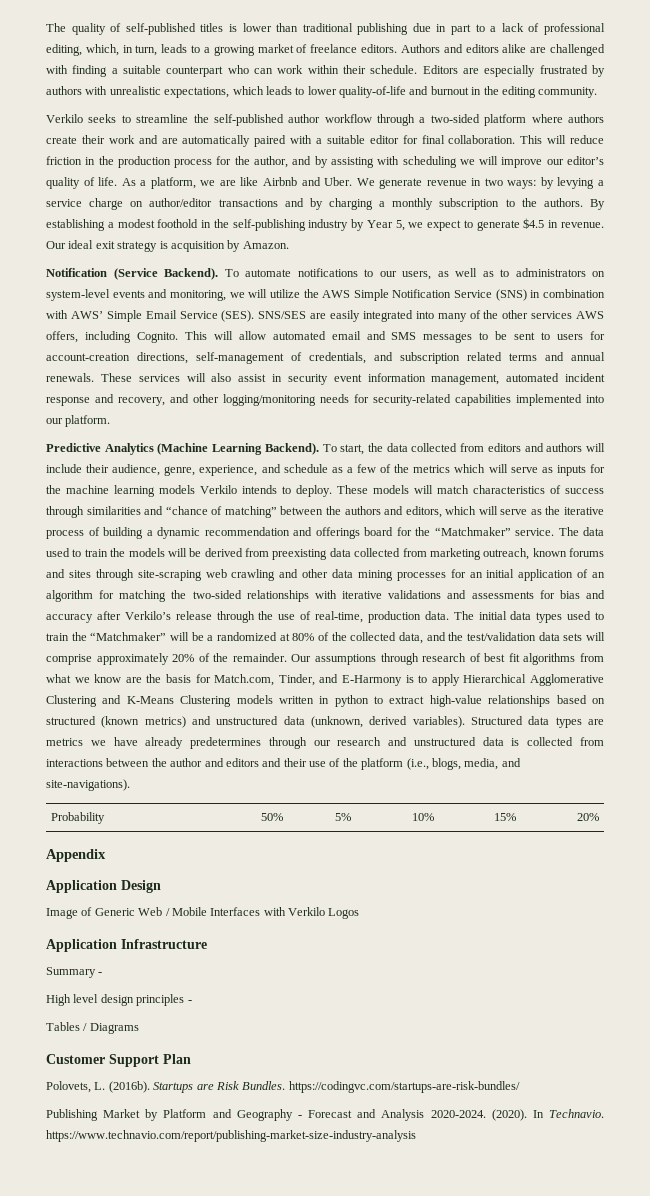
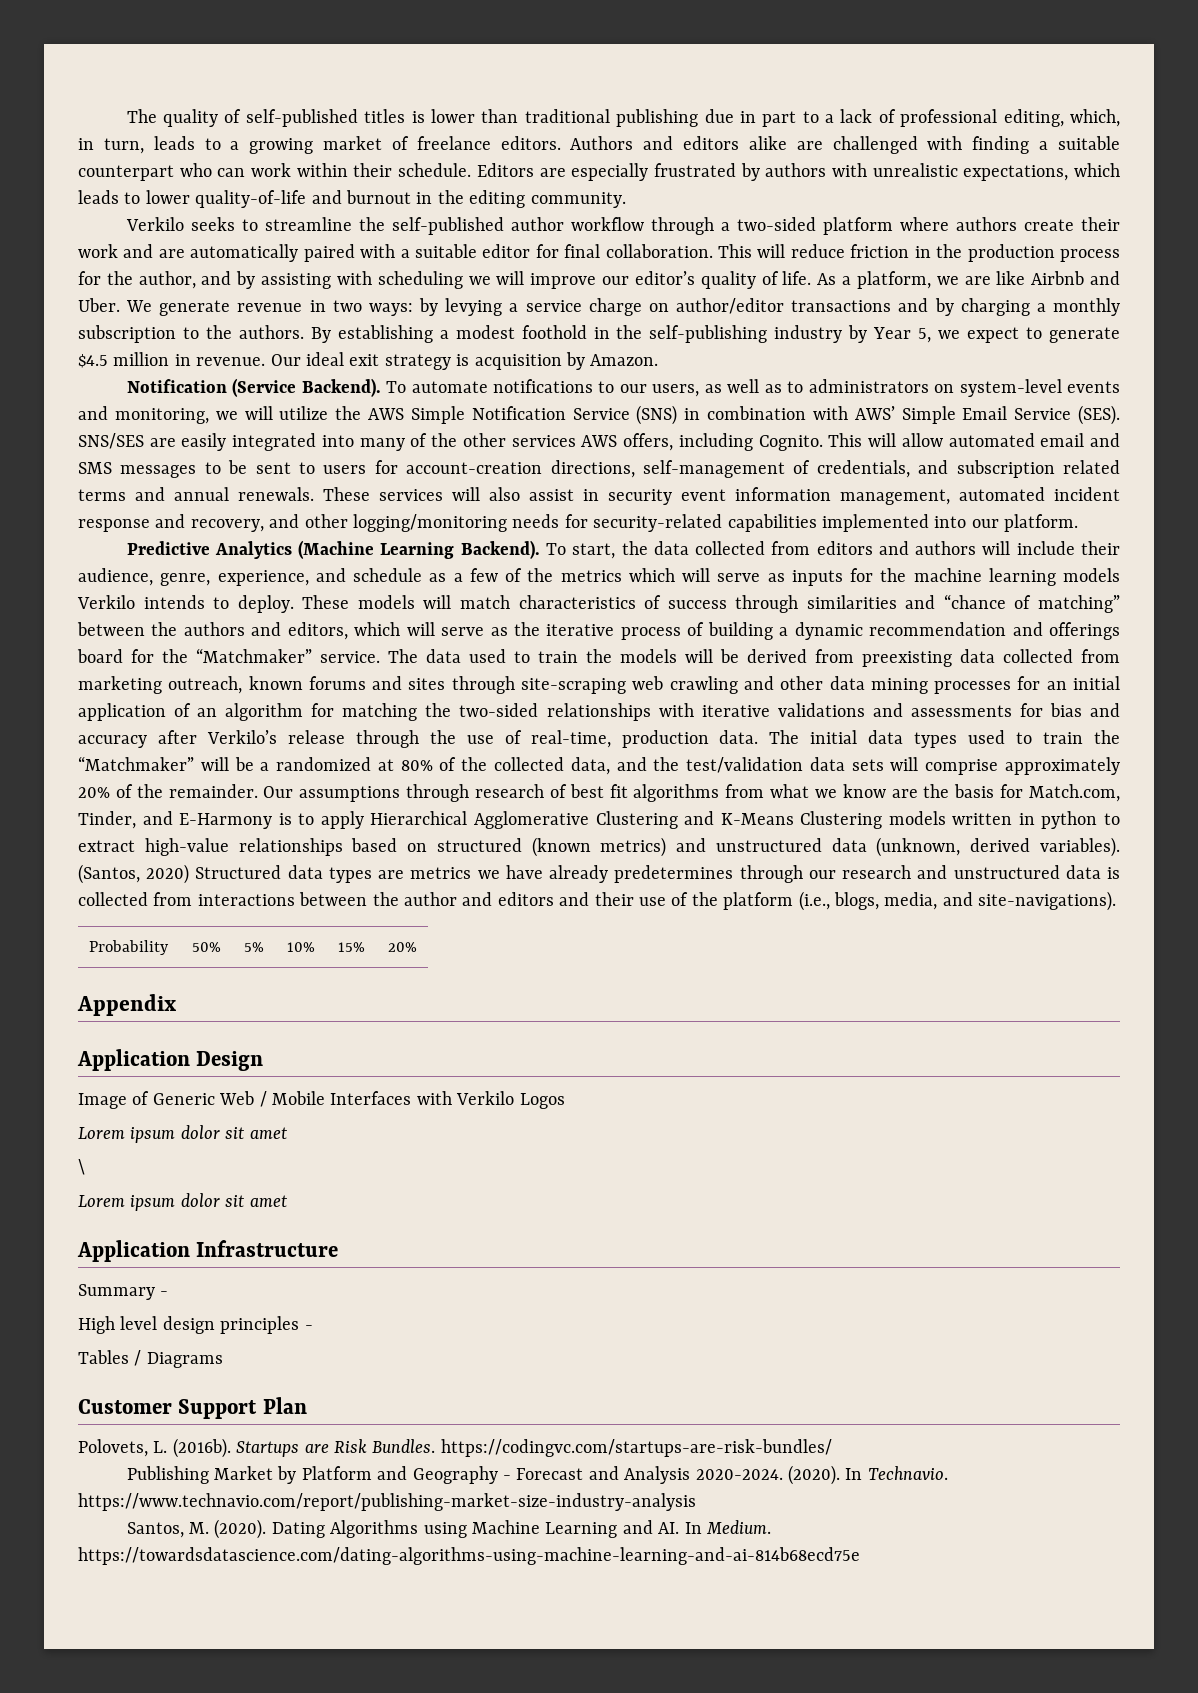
- By establishing a modest foothold in the self-publishing industry by Year 5, we expect to generate $4.5 in revenue.
+ By establishing a modest foothold in the self-publishing industry by Year 5, we expect to generate $4.5 million in revenue.
- Structured data types are metrics we have already predetermines through our research and unstructured data is collected from interactions between the author and editors and their use of the platform (i.e., blogs, media, and site-navigations).
+ (Santos, 2020) Structured data types are metrics we have already predetermines through our research and unstructured data is collected from interactions between the author and editors and their use of the platform (i.e., blogs, media, and site-navigations).
  Image of Generic Web / Mobile Interfaces with Verkilo Logos
+ Lorem ipsum dolor sit amet
+ \
+ Lorem ipsum dolor sit amet
+ Santos, M. (2020). Dating Algorithms using Machine Learning and AI. In Medium. https://towardsdatascience.com/dating-algorithms-using-machine-learning-and-ai-814b68ecd75e

